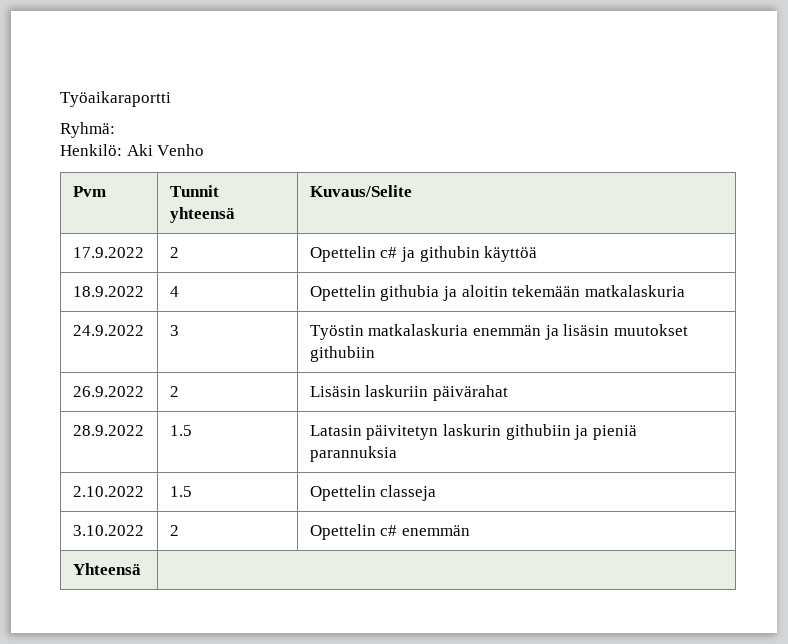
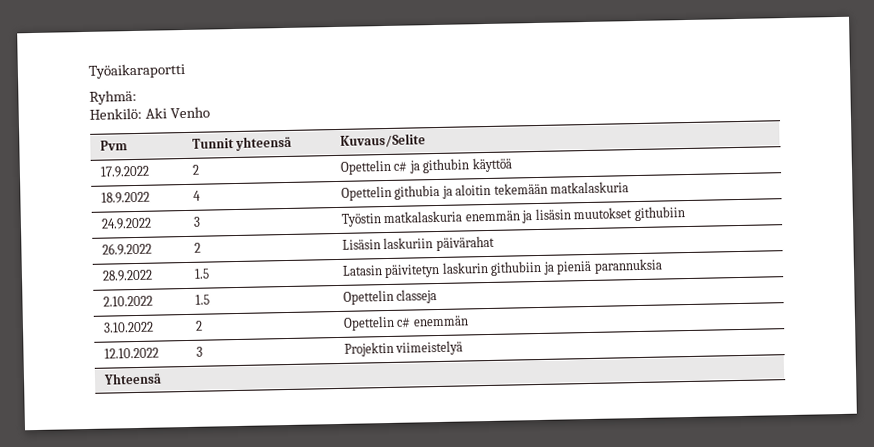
+ 12.10.2022 | 3 | Projektin viimeistelyä

